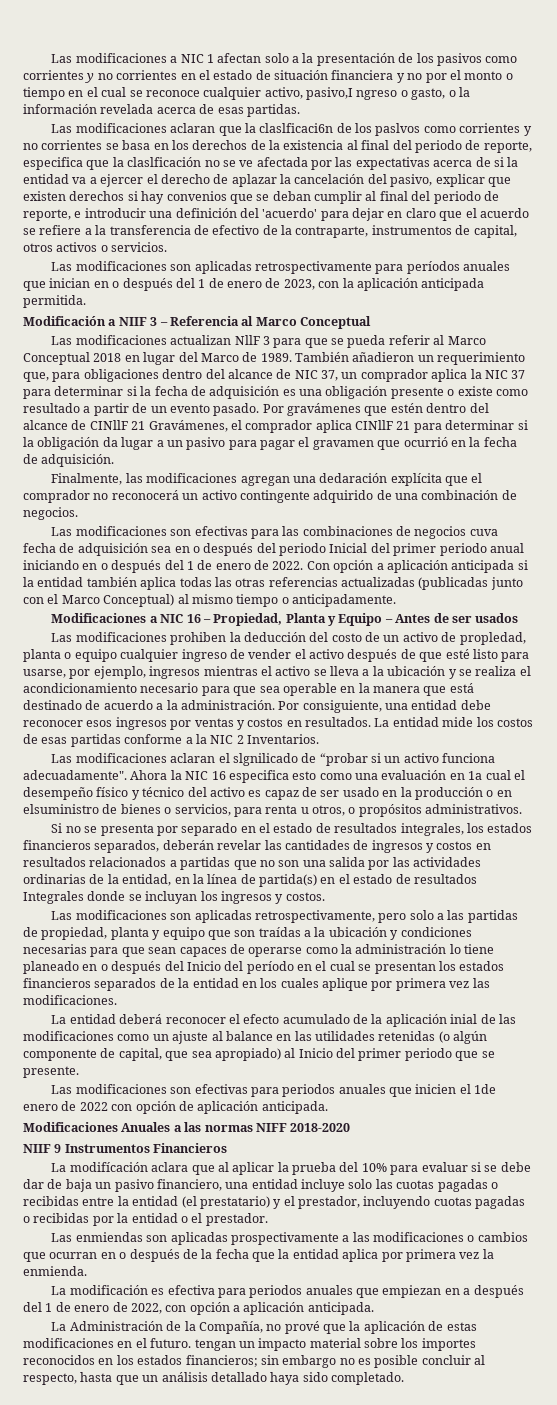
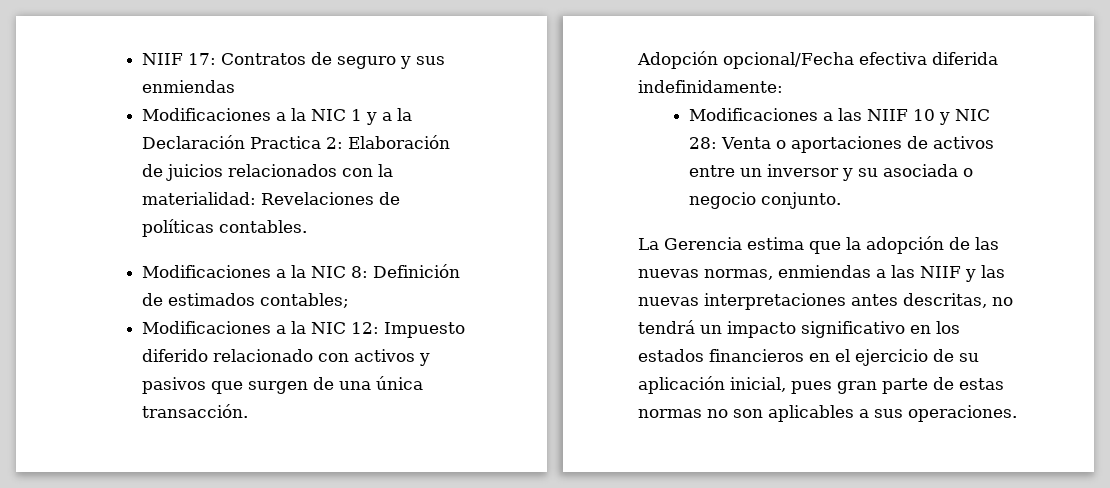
- Las modificaciones a NIC 1 afectan solo a la presentación de los pasivos como corrientes y no corrientes en el estado de situación financiera y no por el monto o tiempo en el cual se reconoce cualquier activo, pasivo,I ngreso o gasto, o la información revelada acerca de esas partidas.
- Las modificaciones aclaran que la claslficaci6n de los paslvos como corrientes y no corrientes se basa en los derechos de la existencia al final del periodo de reporte, especifica que la claslficación no se ve afectada por las expectativas acerca de si la entidad va a ejercer el derecho de aplazar la cancelación del pasivo, explicar que existen derechos si hay convenios que se deban cumplir al final del periodo de reporte, e introducir una definición del 'acuerdo' para dejar en claro que el acuerdo se refiere a la transferencia de efectivo de la contraparte, instrumentos de capital, otros activos o servicios.
- Las modificaciones son aplicadas retrospectivamente para períodos anuales que inician en o después del 1 de enero de 2023, con la aplicación anticipada permitida.
- Modificación a NIIF 3 – Referencia al Marco Conceptual
- Las modificaciones actualizan NllF 3 para que se pueda referir al Marco Conceptual 2018 en lugar del Marco de 1989. También añadieron un requerimiento que, para obligaciones dentro del alcance de NIC 37, un comprador aplica la NIC 37 para determinar si la fecha de adquisición es una obligación presente o existe como resultado a partir de un evento pasado. Por gravámenes que estén dentro del alcance de CINllF 21 Gravámenes, el comprador aplica CINllF 21 para determinar si la obligación da lugar a un pasivo para pagar el gravamen que ocurrió en la fecha de adquisición.
- Finalmente, las modificaciones agregan una dedaración explícita que el comprador no reconocerá un activo contingente adquirido de una combinación de negocios.
- Las modificaciones son efectivas para las combinaciones de negocios cuva fecha de adquisición sea en o después del periodo Inicial del primer periodo anual iniciando en o después del 1 de enero de 2022. Con opción a aplicación anticipada si la entidad también aplica todas las otras referencias actualizadas (publicadas junto con el Marco Conceptual) al mismo tiempo o anticipadamente.
- Modificaciones a NIC 16 – Propiedad, Planta y Equipo – Antes de ser usados
- Las modificaciones prohiben la deducción del costo de un activo de propledad, planta o equipo cualquier ingreso de vender el activo después de que esté listo para usarse, por ejemplo, ingresos mientras el activo se lleva a la ubicación y se realiza el acondicionamiento necesario para que sea operable en la manera que está destinado de acuerdo a la administración. Por consiguiente, una entidad debe reconocer esos ingresos por ventas y costos en resultados. La entidad mide los costos de esas partidas conforme a la NIC 2 Inventarios.
- Las modificaciones aclaran el slgnilicado de “probar si un activo funciona adecuadamente". Ahora la NIC 16 especifica esto como una evaluación en 1a cual el desempeño físico y técnico del activo es capaz de ser usado en la producción o en elsuministro de bienes o servicios, para renta u otros, o propósitos administrativos.
- Si no se presenta por separado en el estado de resultados integrales, los estados financieros separados, deberán revelar las cantidades de ingresos y costos en resultados relacionados a partidas que no son una salida por las actividades ordinarias de la entidad, en la línea de partida(s) en el estado de resultados Integrales donde se incluyan los ingresos y costos.
- Las modificaciones son aplicadas retrospectivamente, pero solo a las partidas de propiedad, planta y equipo que son traídas a la ubicación y condiciones necesarias para que sean capaces de operarse como la administración lo tiene planeado en o después del Inicio del período en el cual se presentan los estados financieros separados de la entidad en los cuales aplique por primera vez las modificaciones.
- La entidad deberá reconocer el efecto acumulado de la aplicación inial de las modificaciones como un ajuste al balance en las utilidades retenidas (o algún componente de capital, que sea apropiado) al Inicio del primer periodo que se presente.
- Las modificaciones son efectivas para periodos anuales que inicien el 1de enero de 2022 con opción de aplicación anticipada.
- Modificaciones Anuales a las normas NIFF 2018-2020
- NIIF 9 Instrumentos Financieros
- La modifícación aclara que al aplicar la prueba del 10% para evaluar si se debe dar de baja un pasivo financiero, una entidad incluye solo las cuotas pagadas o recibidas entre la entidad (el prestatario) y el prestador, incluyendo cuotas pagadas o recibidas por la entidad o el prestador.
- Las enmiendas son aplicadas prospectivamente a las modificaciones o cambios que ocurran en o después de la fecha que la entidad aplica por primera vez la enmienda.
- La modificación es efectiva para periodos anuales que empiezan en a después del 1 de enero de 2022, con opción a aplicación anticipada.
- La Administración de la Compañía, no prové que la aplicación de estas modificaciones en el futuro. tengan un impacto material sobre los importes reconocidos en los estados financieros; sin embargo no es posible concluir al respecto, hasta que un análisis detallado haya sido completado.
+ NIIF 17: Contratos de seguro y sus enmiendas
+ Modificaciones a la NIC 1 y a la Declaración Practica 2: Elaboración de juicios relacionados con la materialidad: Revelaciones de políticas contables.
+ Modificaciones a la NIC 8: Definición de estimados contables;
+ Modificaciones a la NIC 12: Impuesto diferido relacionado con activos y pasivos que surgen de una única transacción.
+ Adopción opcional/Fecha efectiva diferida indefinidamente:
+ Modificaciones a las NIIF 10 y NIC 28: Venta o aportaciones de activos entre un inversor y su asociada o negocio conjunto.
+ La Gerencia estima que la adopción de las nuevas normas, enmiendas a las NIIF y las nuevas interpretaciones antes descritas, no tendrá un impacto significativo en los estados financieros en el ejercicio de su aplicación inicial, pues gran parte de estas normas no son aplicables a sus operaciones.

